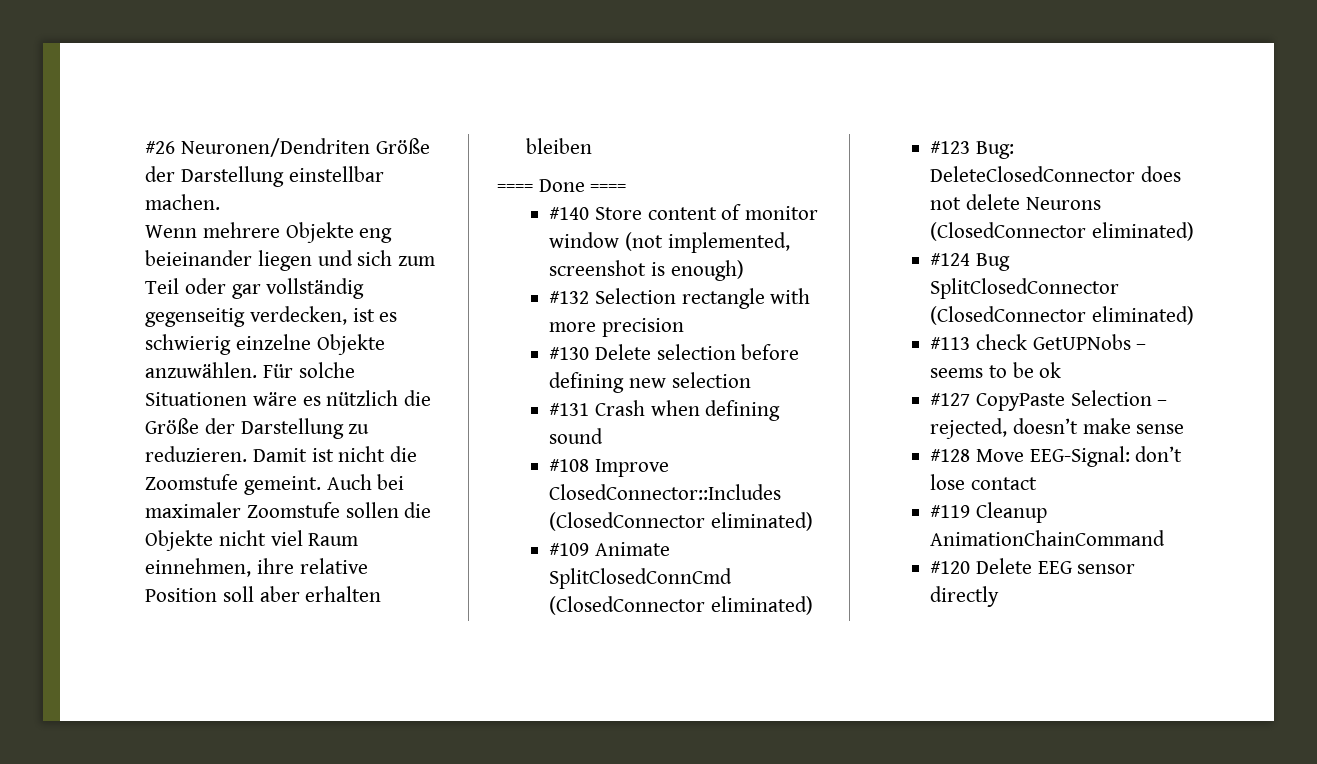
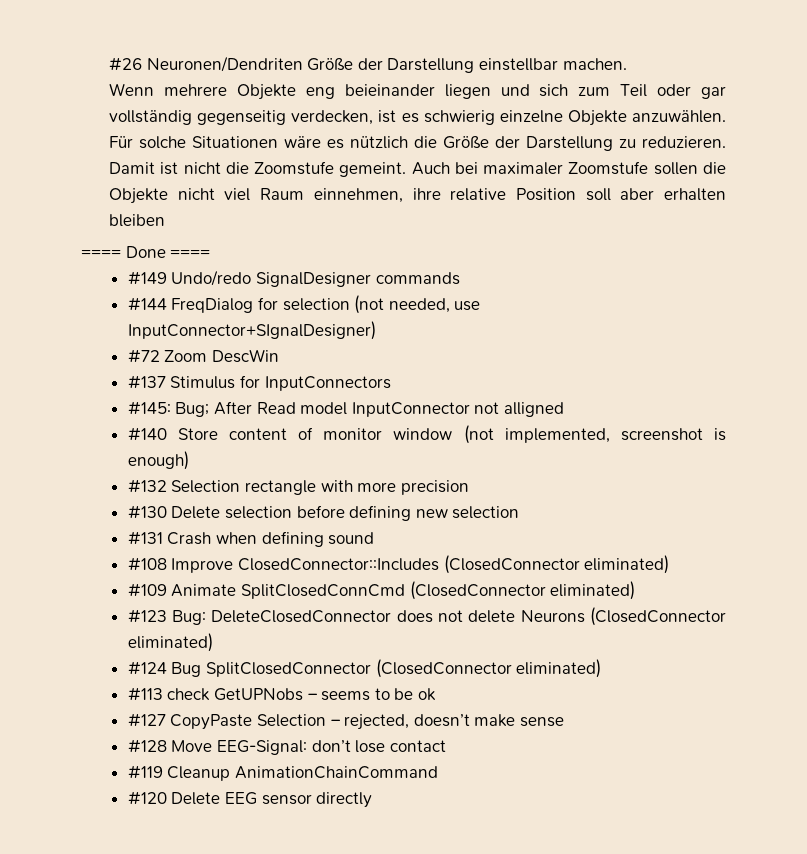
+ #149 Undo/redo SignalDesigner commands
+ #144 FreqDialog for selection (not needed, use InputConnector+SIgnalDesigner)
+ #72 Zoom DescWin
+ #137 Stimulus for InputConnectors
+ #145: Bug; After Read model InputConnector not alligned

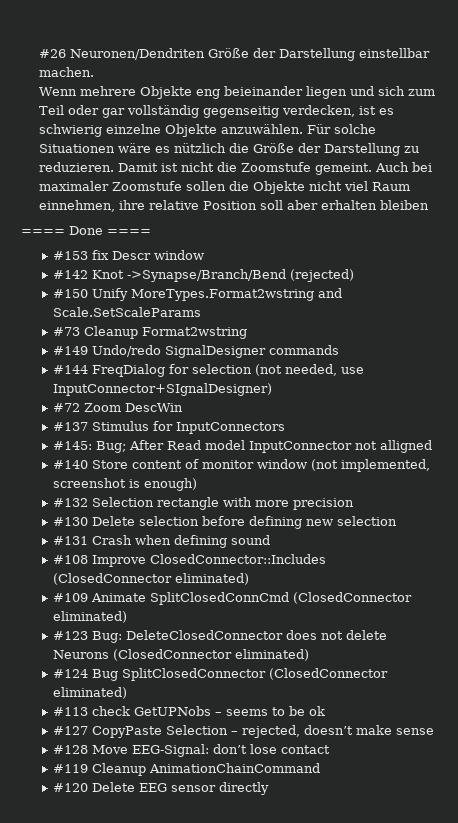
+ #153 fix Descr window
+ #142 Knot ->Synapse/Branch/Bend (rejected)
+ #150 Unify MoreTypes.Format2wstring and Scale.SetScaleParams
+ #73 Cleanup Format2wstring

